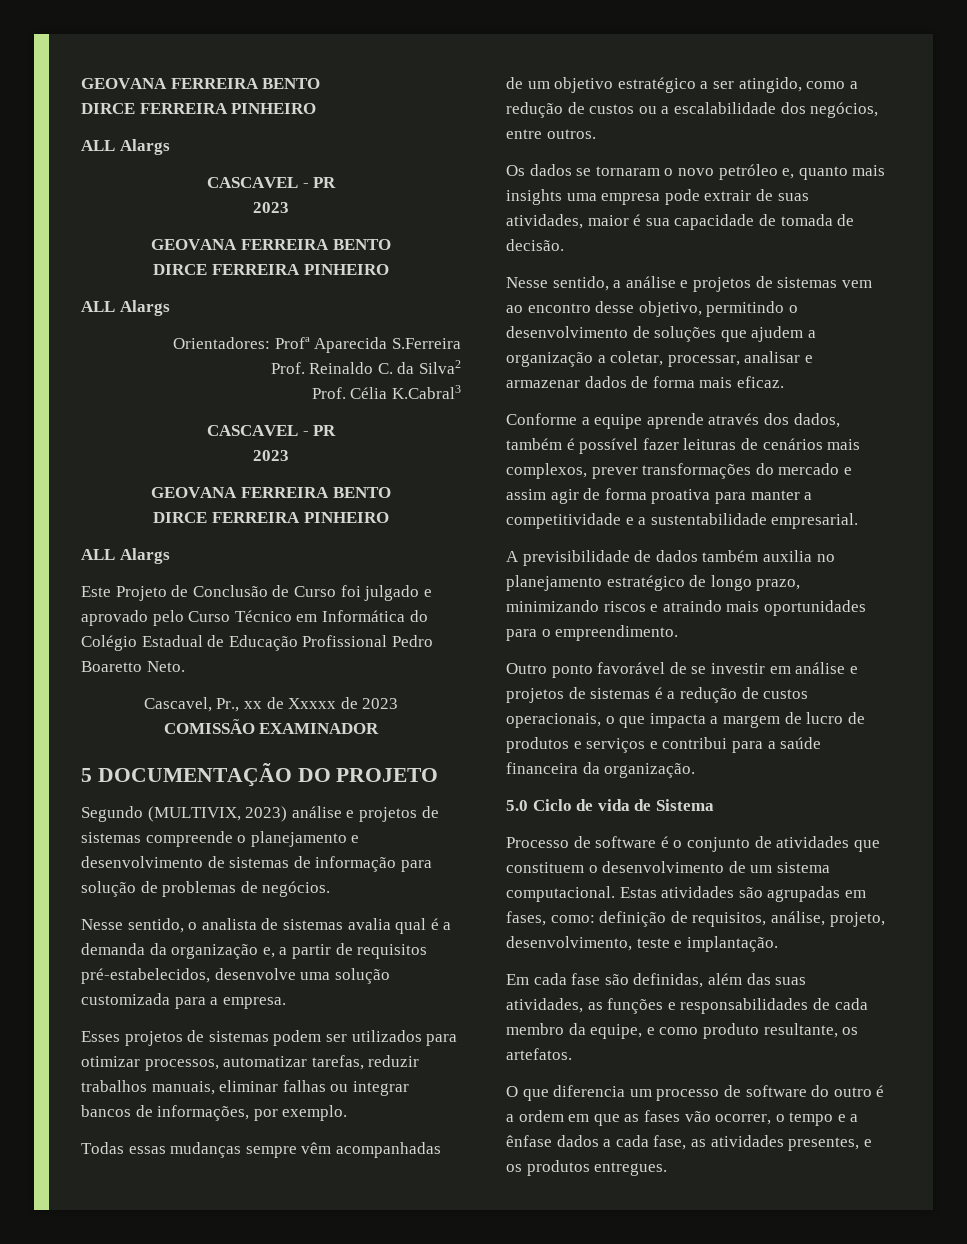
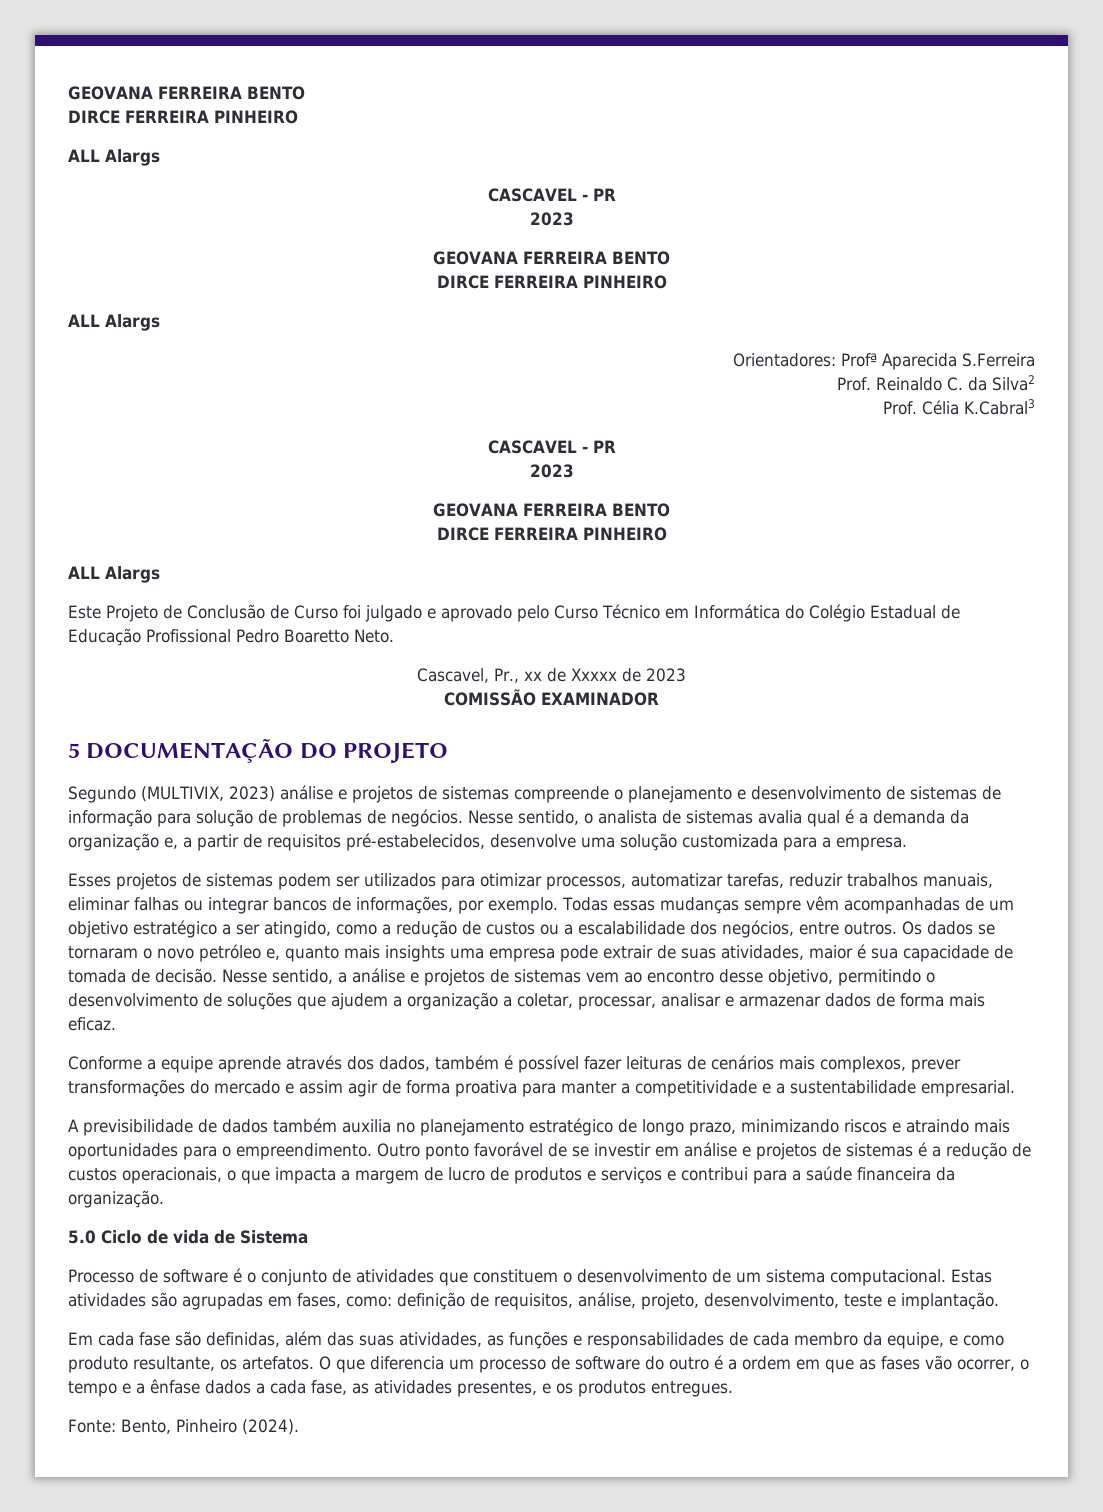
- Segundo (MULTIVIX, 2023) análise e projetos de sistemas compreende o planejamento e desenvolvimento de sistemas de informação para solução de problemas de negócios.
- Nesse sentido, o analista de sistemas avalia qual é a demanda da organização e, a partir de requisitos pré-estabelecidos, desenvolve uma solução customizada para a empresa.
+ Segundo (MULTIVIX, 2023) análise e projetos de sistemas compreende o planejamento e desenvolvimento de sistemas de informação para solução de problemas de negócios. Nesse sentido, o analista de sistemas avalia qual é a demanda da organização e, a partir de requisitos pré-estabelecidos, desenvolve uma solução customizada para a empresa.
- Esses projetos de sistemas podem ser utilizados para otimizar processos, automatizar tarefas, reduzir trabalhos manuais, eliminar falhas ou integrar bancos de informações, por exemplo.
- Todas essas mudanças sempre vêm acompanhadas de um objetivo estratégico a ser atingido, como a redução de custos ou a escalabilidade dos negócios, entre outros.
- Os dados se tornaram o novo petróleo e, quanto mais insights uma empresa pode extrair de suas atividades, maior é sua capacidade de tomada de decisão.
- Nesse sentido, a análise e projetos de sistemas vem ao encontro desse objetivo, permitindo o desenvolvimento de soluções que ajudem a organização a coletar, processar, analisar e armazenar dados de forma mais eficaz.
+ Esses projetos de sistemas podem ser utilizados para otimizar processos, automatizar tarefas, reduzir trabalhos manuais, eliminar falhas ou integrar bancos de informações, por exemplo. Todas essas mudanças sempre vêm acompanhadas de um objetivo estratégico a ser atingido, como a redução de custos ou a escalabilidade dos negócios, entre outros. Os dados se tornaram o novo petróleo e, quanto mais insights uma empresa pode extrair de suas atividades, maior é sua capacidade de tomada de decisão. Nesse sentido, a análise e projetos de sistemas vem ao encontro desse objetivo, permitindo o desenvolvimento de soluções que ajudem a organização a coletar, processar, analisar e armazenar dados de forma mais eficaz.
- A previsibilidade de dados também auxilia no planejamento estratégico de longo prazo, minimizando riscos e atraindo mais oportunidades para o empreendimento.
- Outro ponto favorável de se investir em análise e projetos de sistemas é a redução de custos operacionais, o que impacta a margem de lucro de produtos e serviços e contribui para a saúde financeira da organização.
+ A previsibilidade de dados também auxilia no planejamento estratégico de longo prazo, minimizando riscos e atraindo mais oportunidades para o empreendimento. Outro ponto favorável de se investir em análise e projetos de sistemas é a redução de custos operacionais, o que impacta a margem de lucro de produtos e serviços e contribui para a saúde financeira da organização.
- Em cada fase são definidas, além das suas atividades, as funções e responsabilidades de cada membro da equipe, e como produto resultante, os artefatos.
- O que diferencia um processo de software do outro é a ordem em que as fases vão ocorrer, o tempo e a ênfase dados a cada fase, as atividades presentes, e os produtos entregues.
+ Em cada fase são definidas, além das suas atividades, as funções e responsabilidades de cada membro da equipe, e como produto resultante, os artefatos. O que diferencia um processo de software do outro é a ordem em que as fases vão ocorrer, o tempo e a ênfase dados a cada fase, as atividades presentes, e os produtos entregues.
+ Fonte: Bento, Pinheiro (2024).

